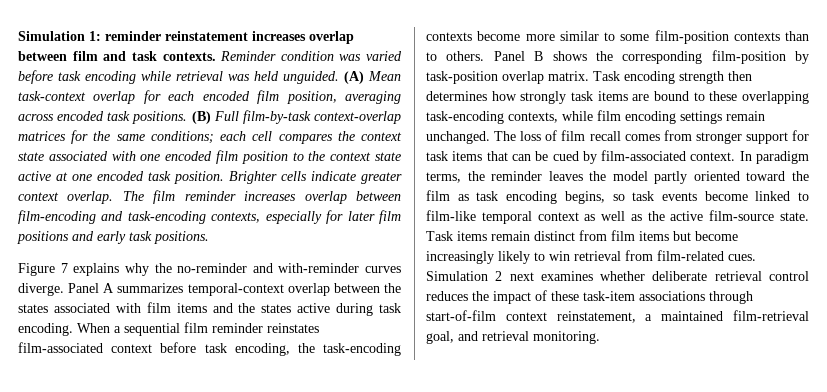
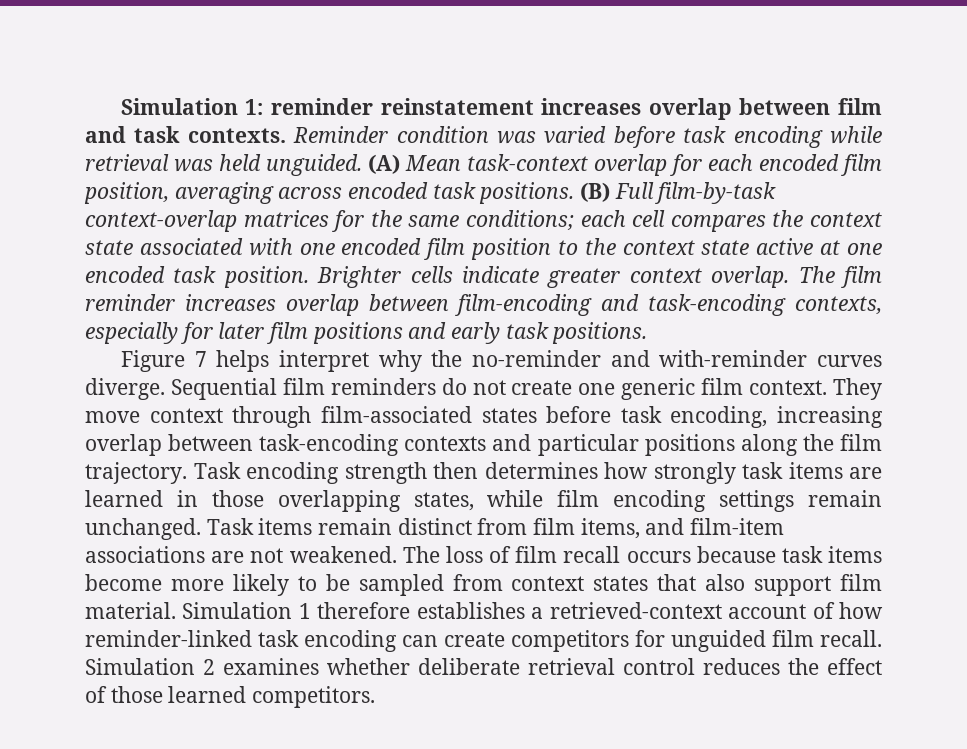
- Figure 7 explains why the no-reminder and with-reminder curves diverge.
+ Figure 7 helps interpret why the no-reminder and with-reminder curves diverge.
- Panel A summarizes temporal-context overlap between the states associated with film items and the states active during task encoding. When a sequential film reminder reinstates film-associated context before task encoding, the task-encoding contexts become more similar to some film-position contexts than to others. Panel B shows the corresponding film-position by task-position overlap matrix.
+ Sequential film reminders do not create one generic film context. They move context through film-associated states before task encoding, increasing overlap between task-encoding contexts and particular positions along the film trajectory.
- Task encoding strength then determines how strongly task items are bound to these overlapping task-encoding contexts, while film encoding settings remain unchanged.
+ Task encoding strength then determines how strongly task items are learned in those overlapping states, while film encoding settings remain unchanged.
- The loss of film recall comes from stronger support for task items that can be cued by film-associated context. In paradigm terms, the reminder leaves the model partly oriented toward the film as task encoding begins, so task events become linked to film-like temporal context as well as the active film-source state.
- Task items remain distinct from film items but become increasingly likely to win retrieval from film-related cues.
+ Task items remain distinct from film items, and film-item associations are not weakened. The loss of film recall occurs because task items become more likely to be sampled from context states that also support film material. Simulation 1 therefore establishes a retrieved-context account of how reminder-linked task encoding can create competitors for unguided film recall.
- Simulation 2 next examines whether deliberate retrieval control reduces the impact of these task-item associations through start-of-film context reinstatement, a maintained film-retrieval goal, and retrieval monitoring.
+ Simulation 2 examines whether deliberate retrieval control reduces the effect of those learned competitors.

